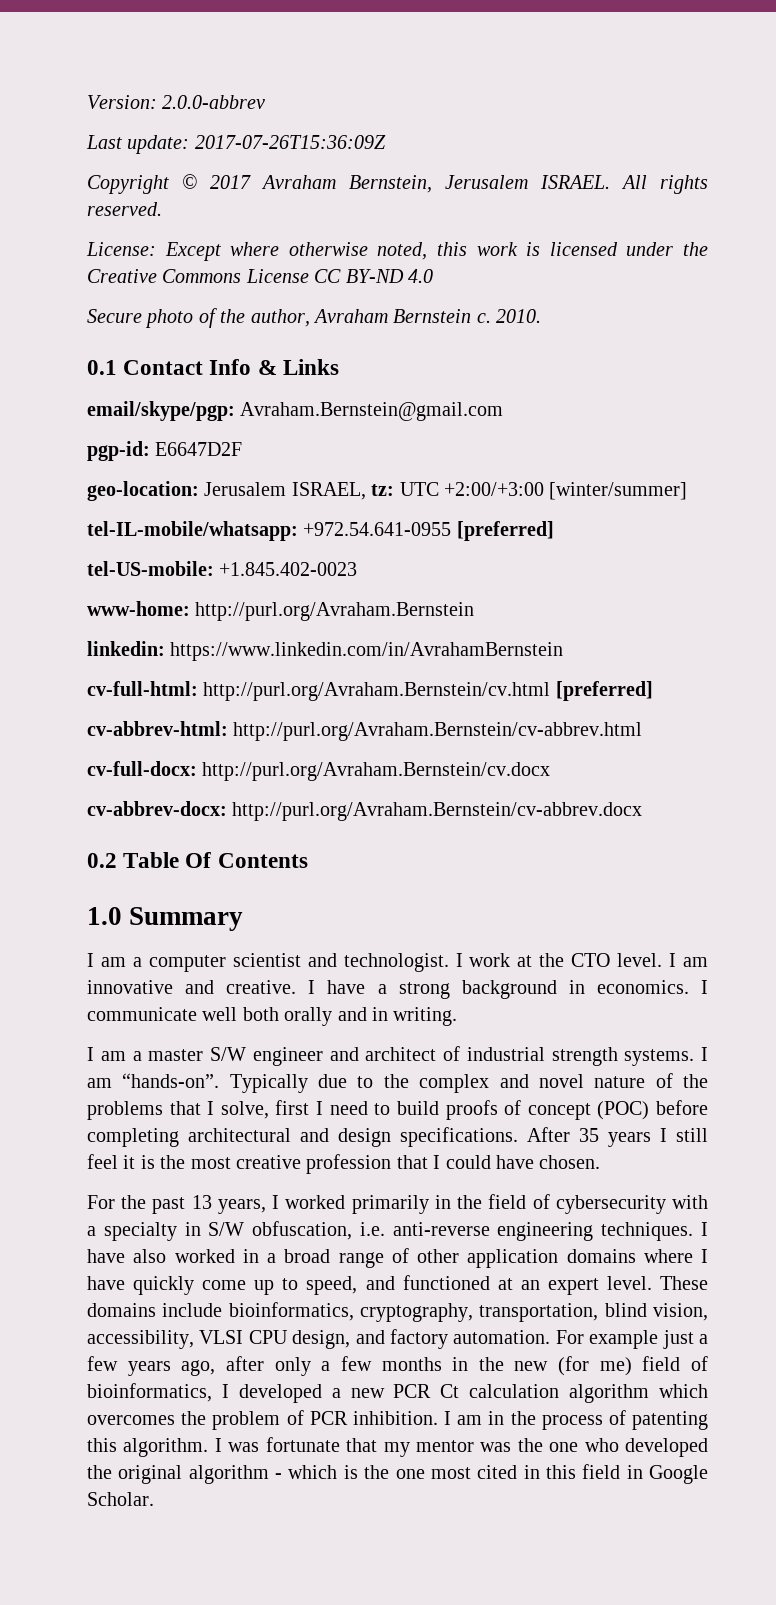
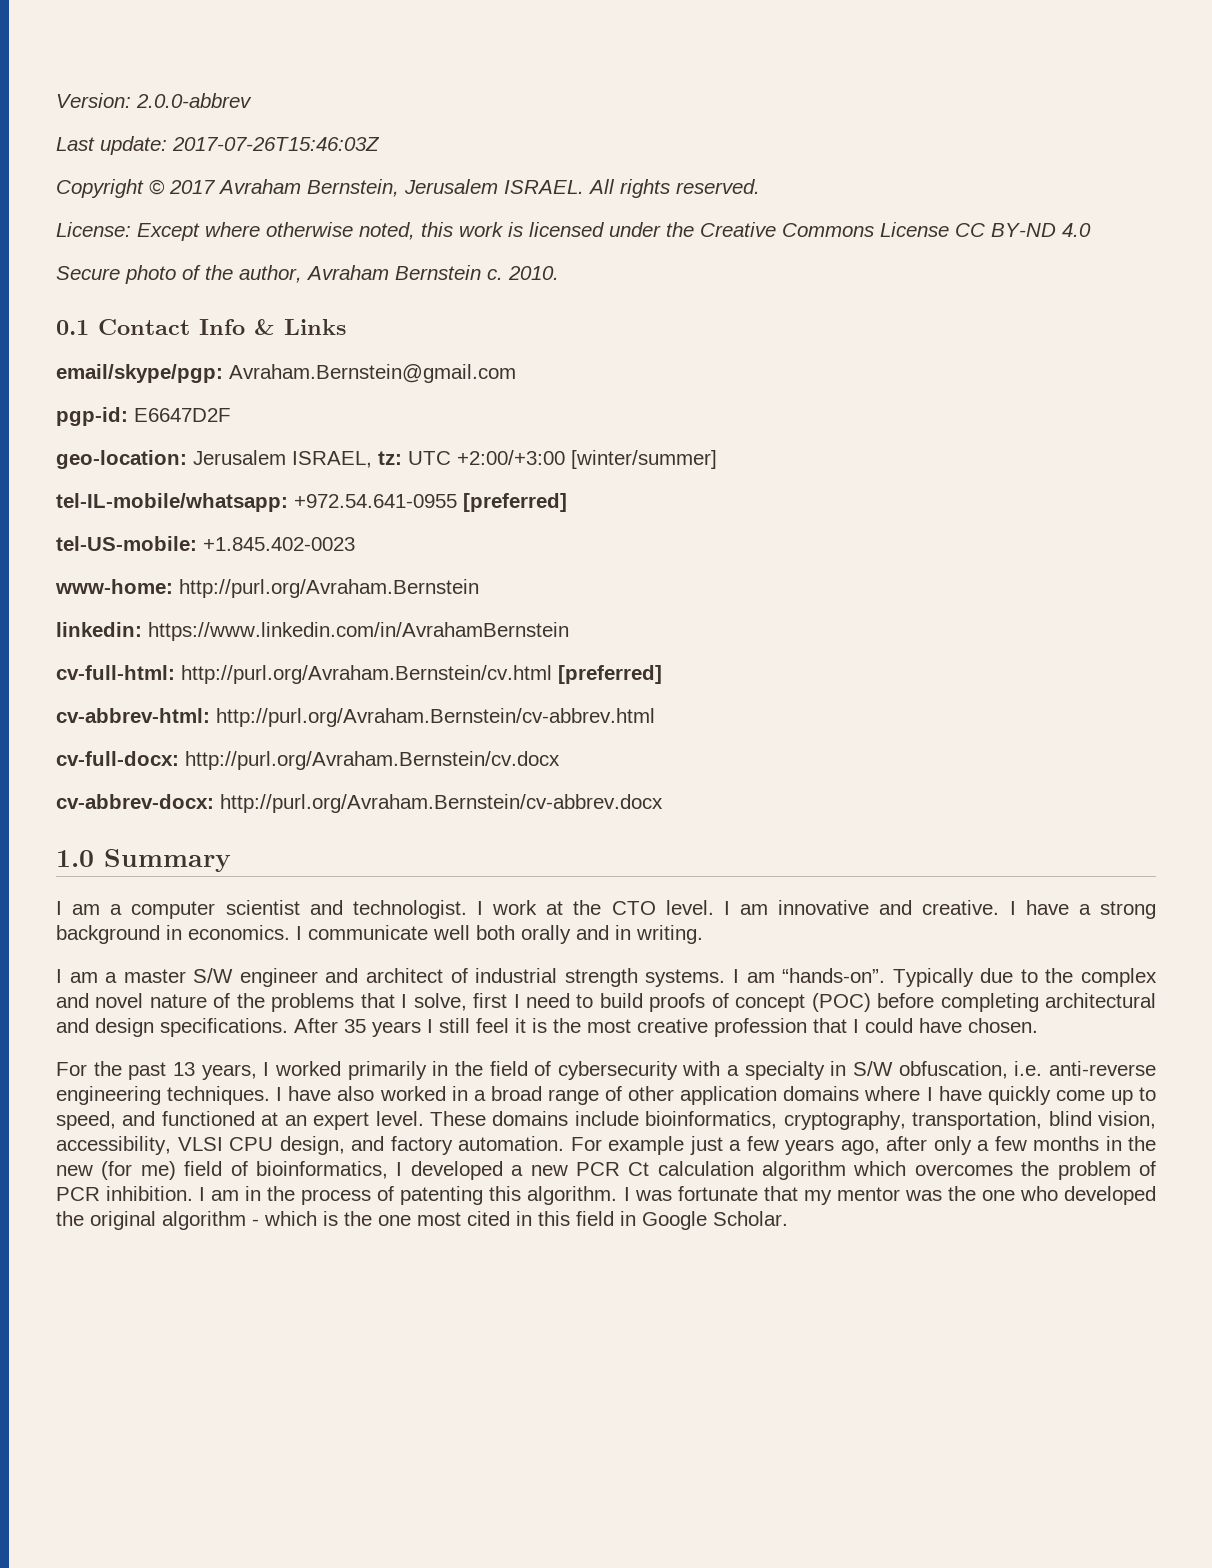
- Last update: 2017-07-26T15:36:09Z
+ Last update: 2017-07-26T15:46:03Z
- 0.2 Table Of Contents

